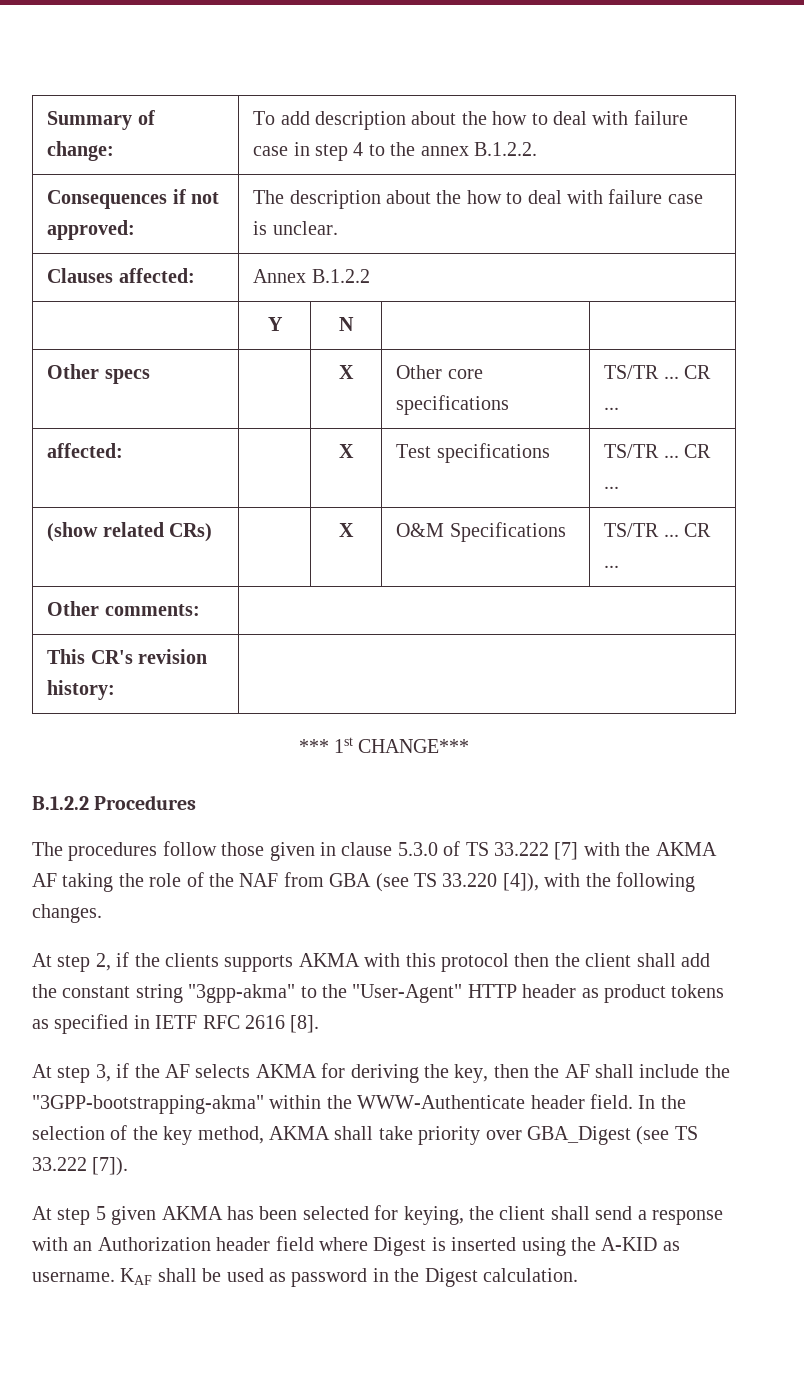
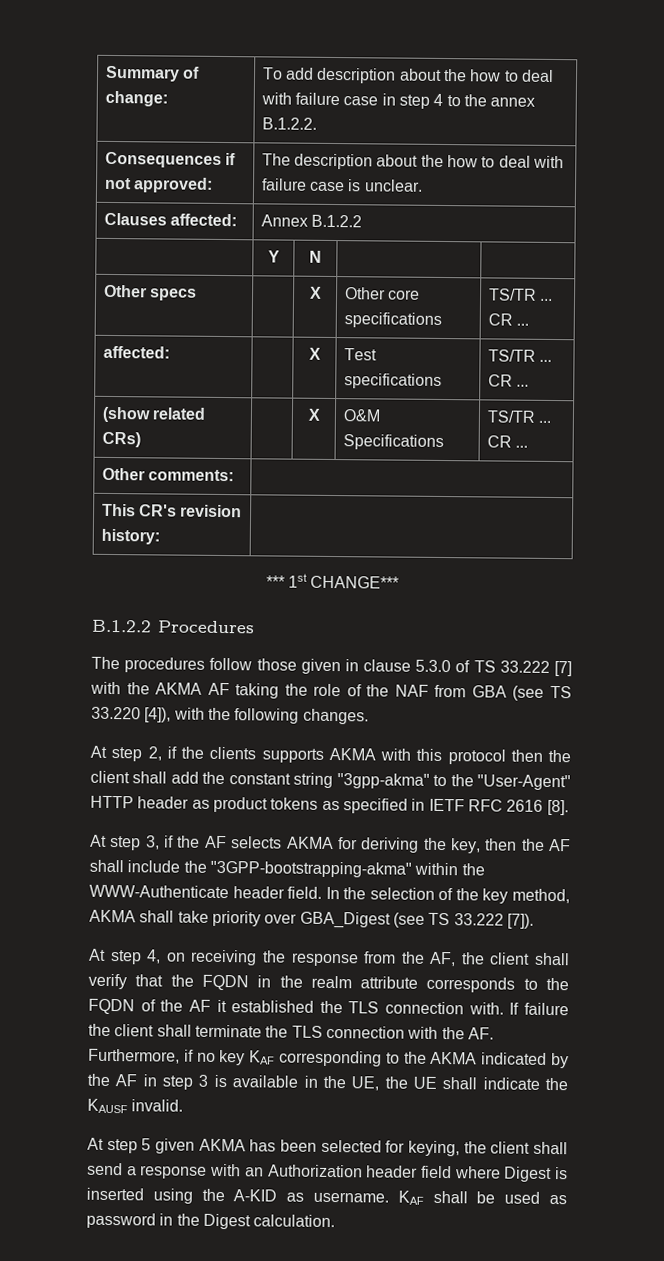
+ At step 4, on receiving the response from the AF, the client shall verify that the FQDN in the realm attribute corresponds to the FQDN of the AF it established the TLS connection with. If failure the client shall terminate the TLS connection with the AF. Furthermore, if no key KAF corresponding to the AKMA indicated by the AF in step 3 is available in the UE, the UE shall indicate the KAUSF invalid.

